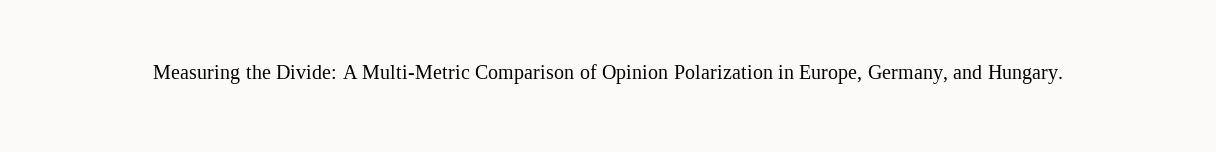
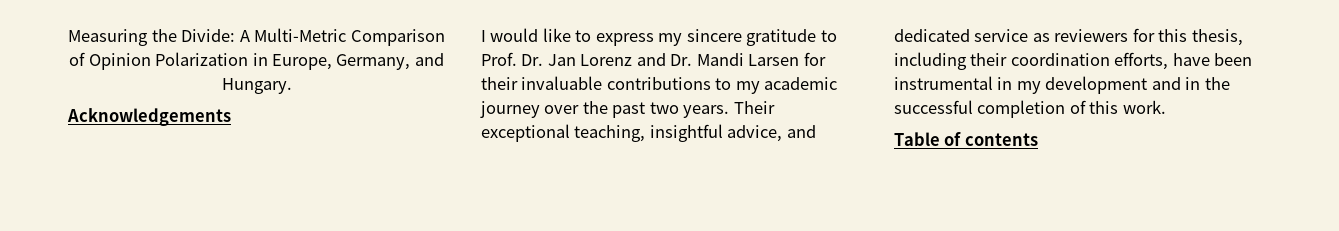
+ Acknowledgements
+ I would like to express my sincere gratitude to Prof. Dr. Jan Lorenz and Dr. Mandi Larsen for their invaluable contributions to my academic journey over the past two years. Their exceptional teaching, insightful advice, and dedicated service as reviewers for this thesis, including their coordination efforts, have been instrumental in my development and in the successful completion of this work.
+ Table of contents

